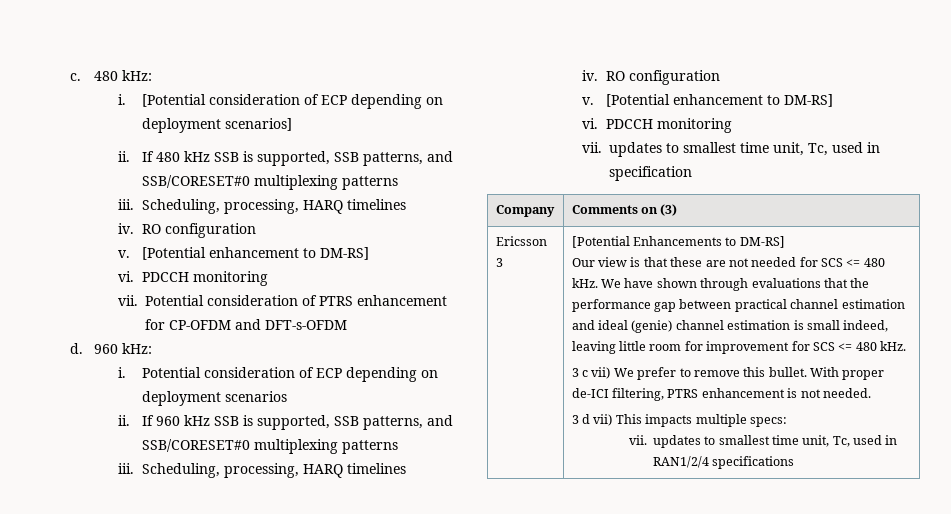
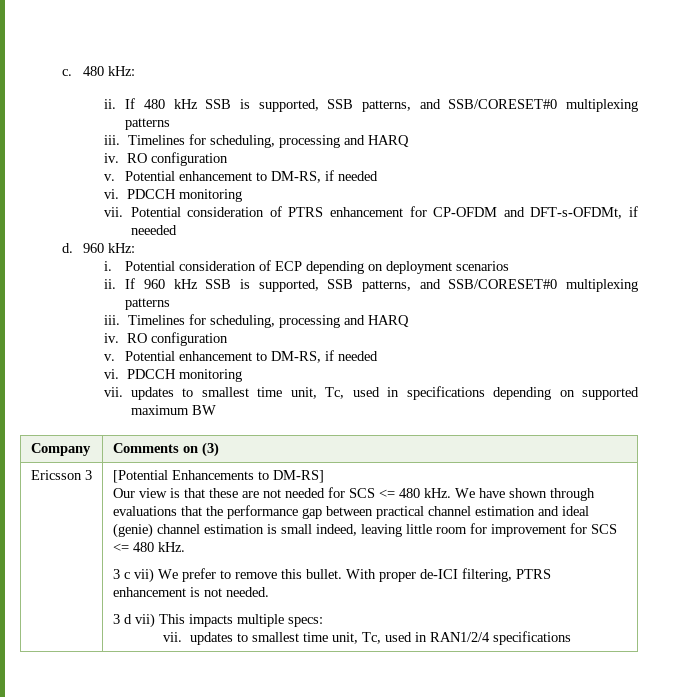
- i. [Potential consideration of ECP depending on deployment scenarios]
  If 480 kHz SSB is supported, SSB patterns, and SSB/CORESET#0 multiplexing patterns
- iii. Scheduling, processing, HARQ timelines
+ iii. Timelines for scheduling, processing and HARQ
  iv. RO configuration
- v. [Potential enhancement to DM-RS]
+ v. Potential enhancement to DM-RS, if needed
- Potential consideration of PTRS enhancement for CP-OFDM and DFT-s-OFDM
+ Potential consideration of PTRS enhancement for CP-OFDM and DFT-s-OFDMt, if neeeded
  If 960 kHz SSB is supported, SSB patterns, and SSB/CORESET#0 multiplexing patterns
- iii. Scheduling, processing, HARQ timelines
+ iii. Timelines for scheduling, processing and HARQ
  iv. RO configuration
- v. [Potential enhancement to DM-RS]
+ v. Potential enhancement to DM-RS, if needed
- vii. updates to smallest time unit, Tc, used in specification
+ vii. updates to smallest time unit, Tc, used in specifications depending on supported maximum BW

